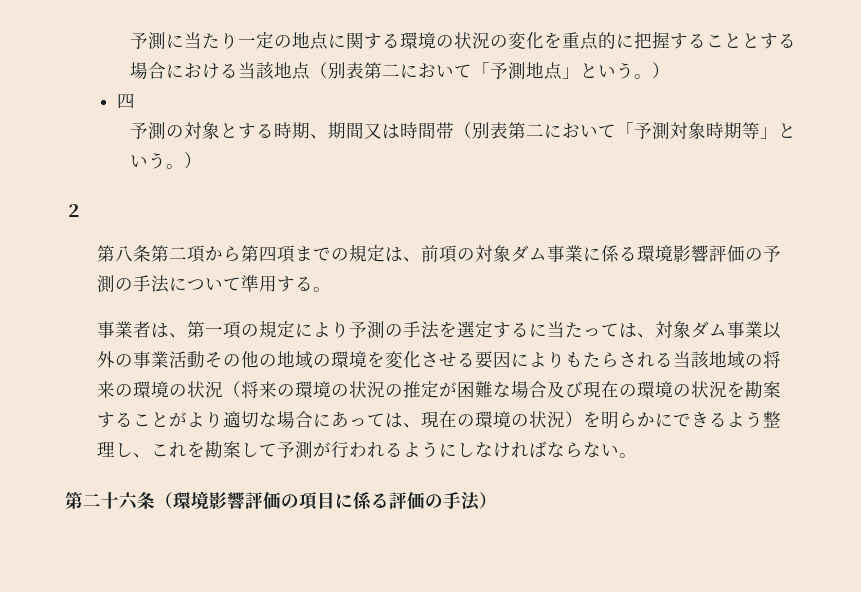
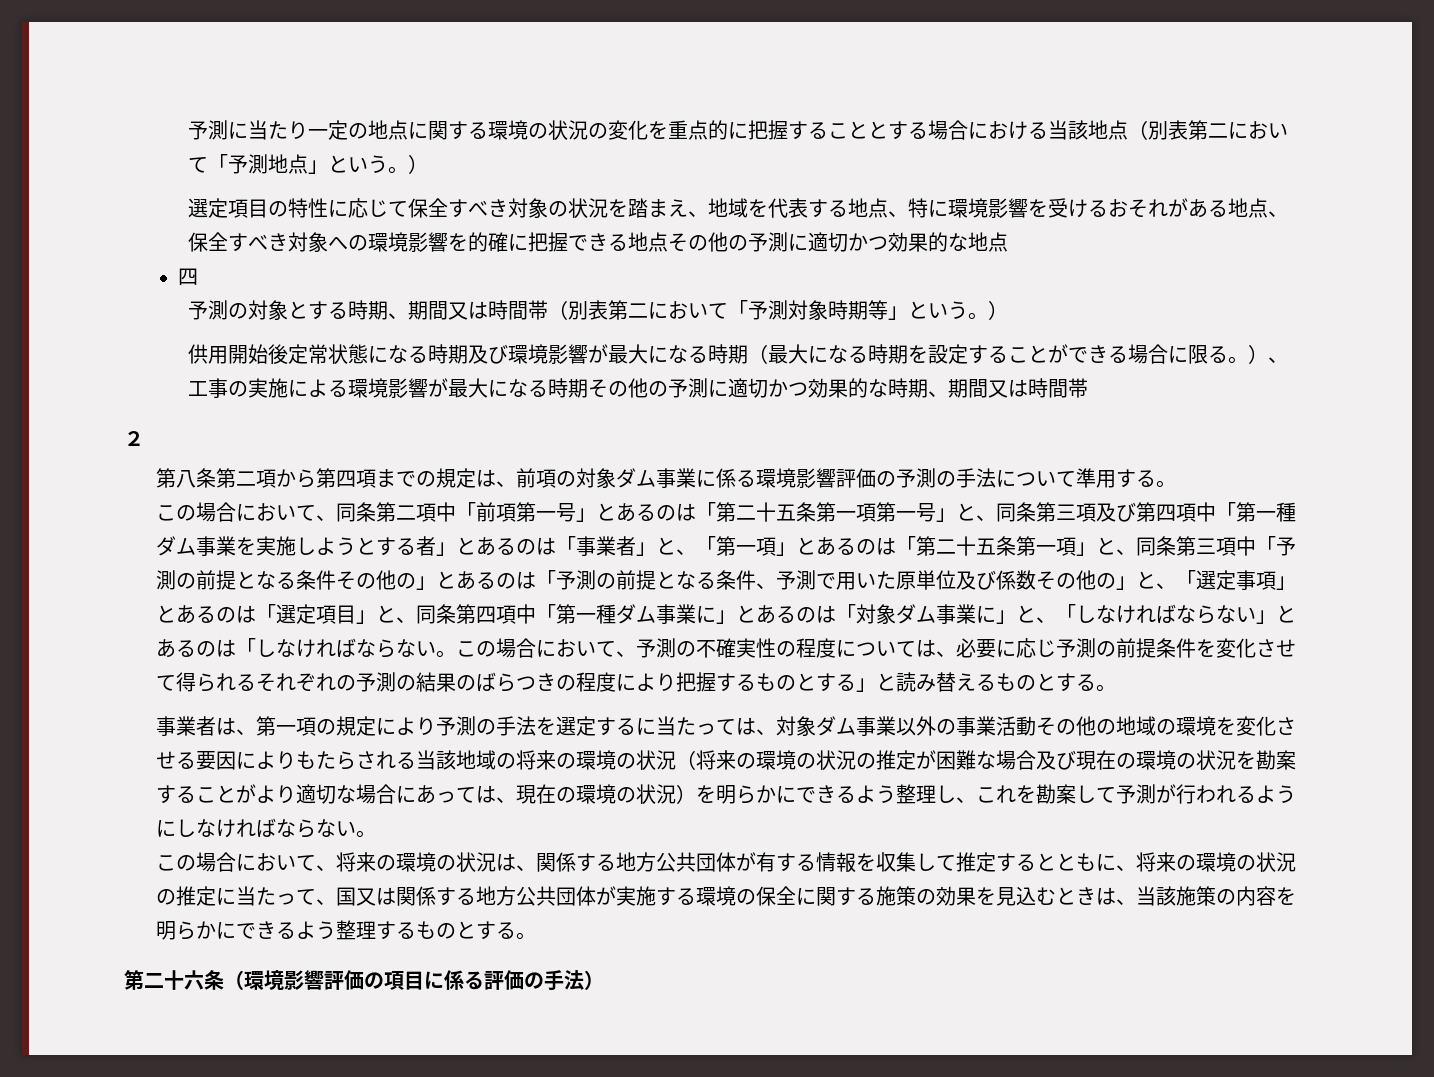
+ 選定項目の特性に応じて保全すべき対象の状況を踏まえ、地域を代表する地点、特に環境影響を受けるおそれがある地点、保全すべき対象への環境影響を的確に把握できる地点その他の予測に適切かつ効果的な地点
+ 供用開始後定常状態になる時期及び環境影響が最大になる時期（最大になる時期を設定することができる場合に限る。）、工事の実施による環境影響が最大になる時期その他の予測に適切かつ効果的な時期、期間又は時間帯
+ この場合において、同条第二項中「前項第一号」とあるのは「第二十五条第一項第一号」と、同条第三項及び第四項中「第一種ダム事業を実施しようとする者」とあるのは「事業者」と、「第一項」とあるのは「第二十五条第一項」と、同条第三項中「予測の前提となる条件その他の」とあるのは「予測の前提となる条件、予測で用いた原単位及び係数その他の」と、「選定事項」とあるのは「選定項目」と、同条第四項中「第一種ダム事業に」とあるのは「対象ダム事業に」と、「しなければならない」とあるのは「しなければならない。この場合において、予測の不確実性の程度については、必要に応じ予測の前提条件を変化させて得られるそれぞれの予測の結果のばらつきの程度により把握するものとする」と読み替えるものとする。
+ この場合において、将来の環境の状況は、関係する地方公共団体が有する情報を収集して推定するとともに、将来の環境の状況の推定に当たって、国又は関係する地方公共団体が実施する環境の保全に関する施策の効果を見込むときは、当該施策の内容を明らかにできるよう整理するものとする。

